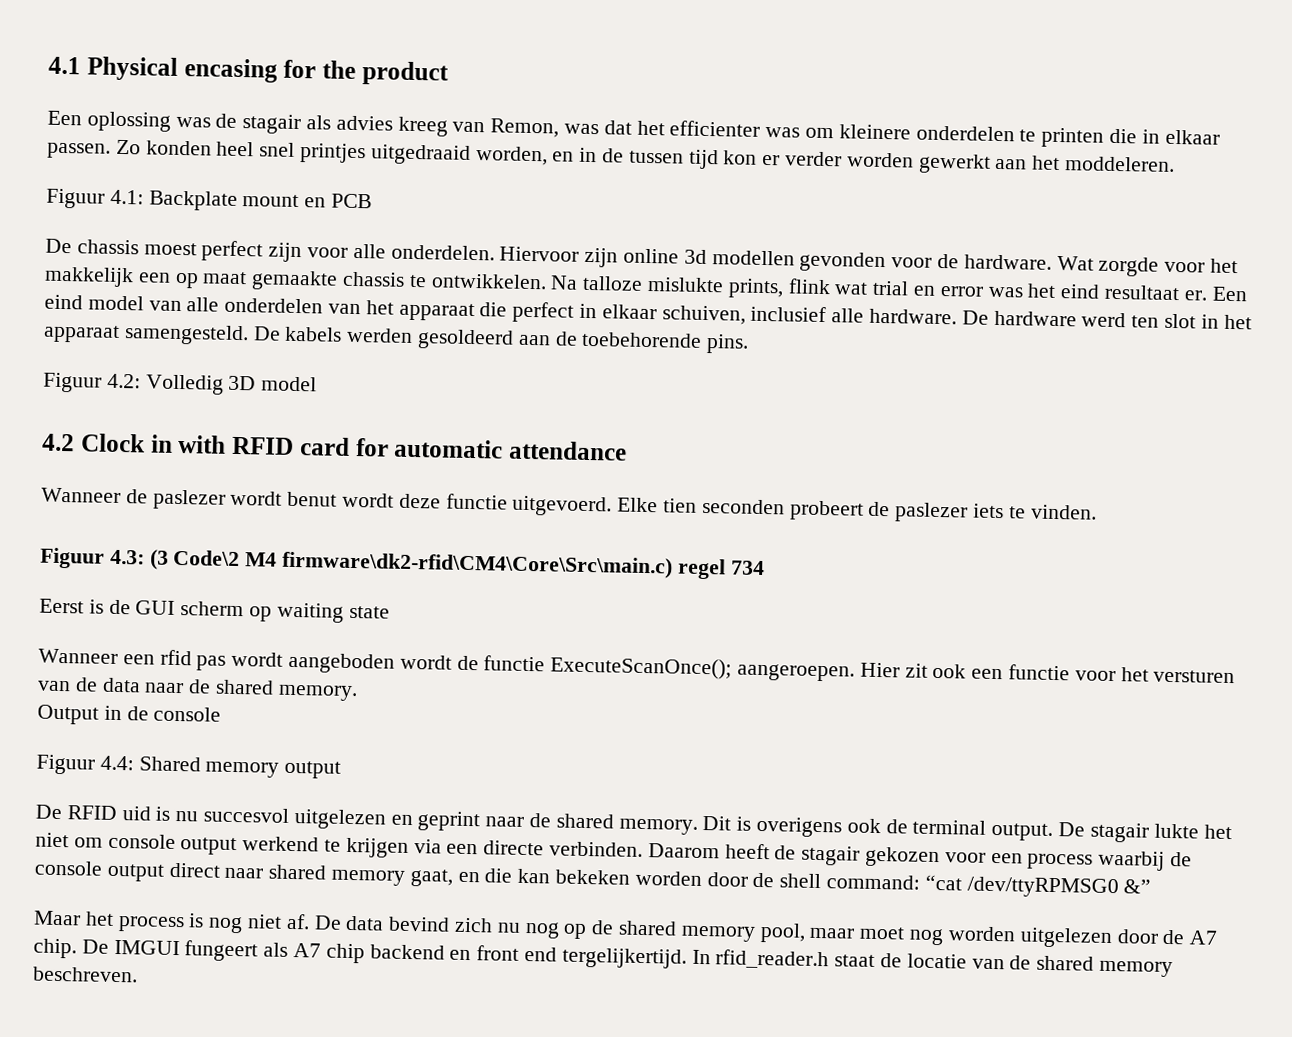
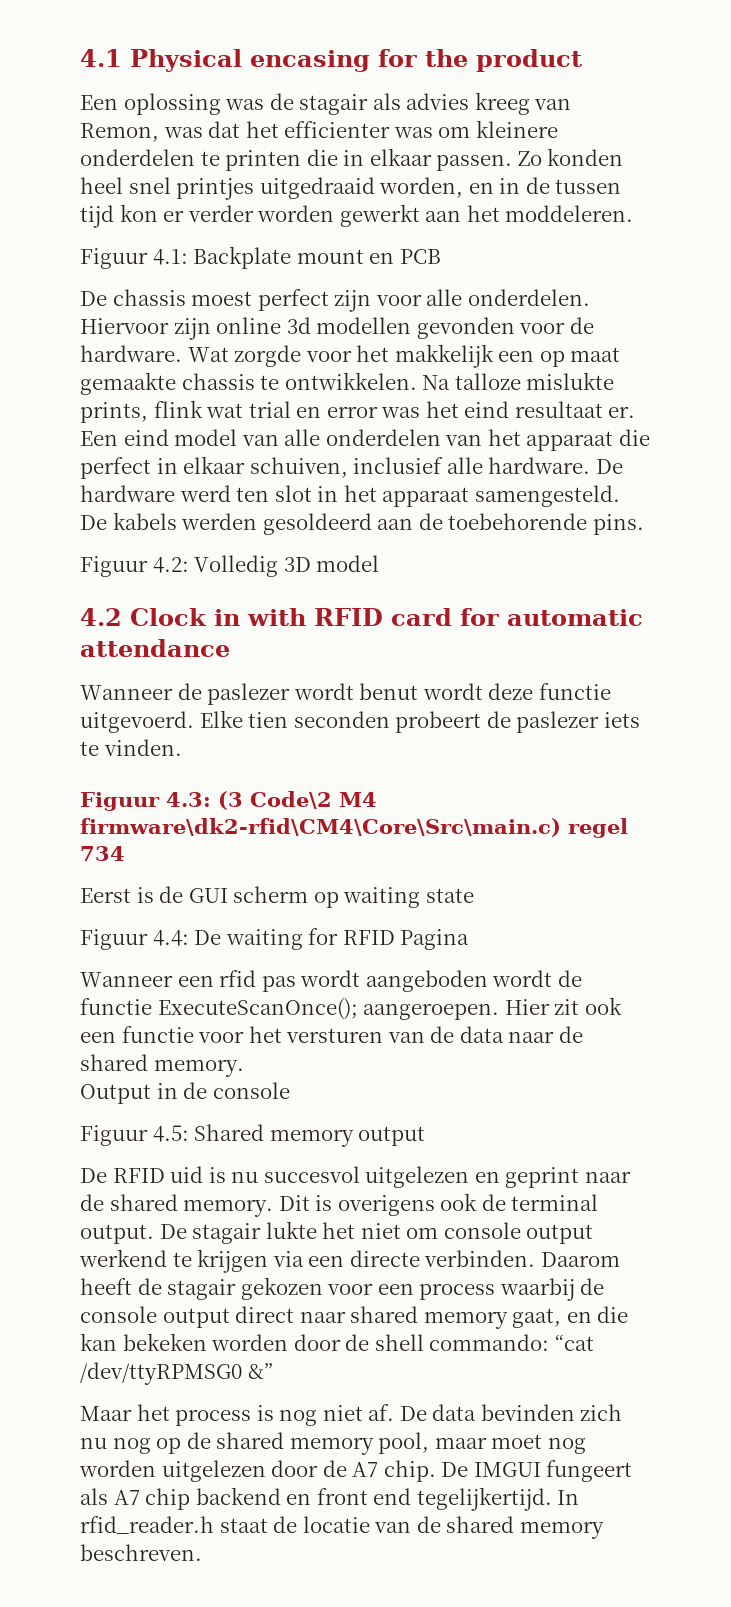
+ Figuur 4.4: De waiting for RFID Pagina
- Figuur 4.4: Shared memory output
+ Figuur 4.5: Shared memory output
- Daarom heeft de stagair gekozen voor een process waarbij de console output direct naar shared memory gaat, en die kan bekeken worden door de shell command: “cat /dev/ttyRPMSG0 &”
+ Daarom heeft de stagair gekozen voor een process waarbij de console output direct naar shared memory gaat, en die kan bekeken worden door de shell commando: “cat /dev/ttyRPMSG0 &”
- De data bevind zich nu nog op de shared memory pool, maar moet nog worden uitgelezen door de A7 chip.
+ De data bevinden zich nu nog op de shared memory pool, maar moet nog worden uitgelezen door de A7 chip.
- De IMGUI fungeert als A7 chip backend en front end tergelijkertijd.
+ De IMGUI fungeert als A7 chip backend en front end tegelijkertijd.

